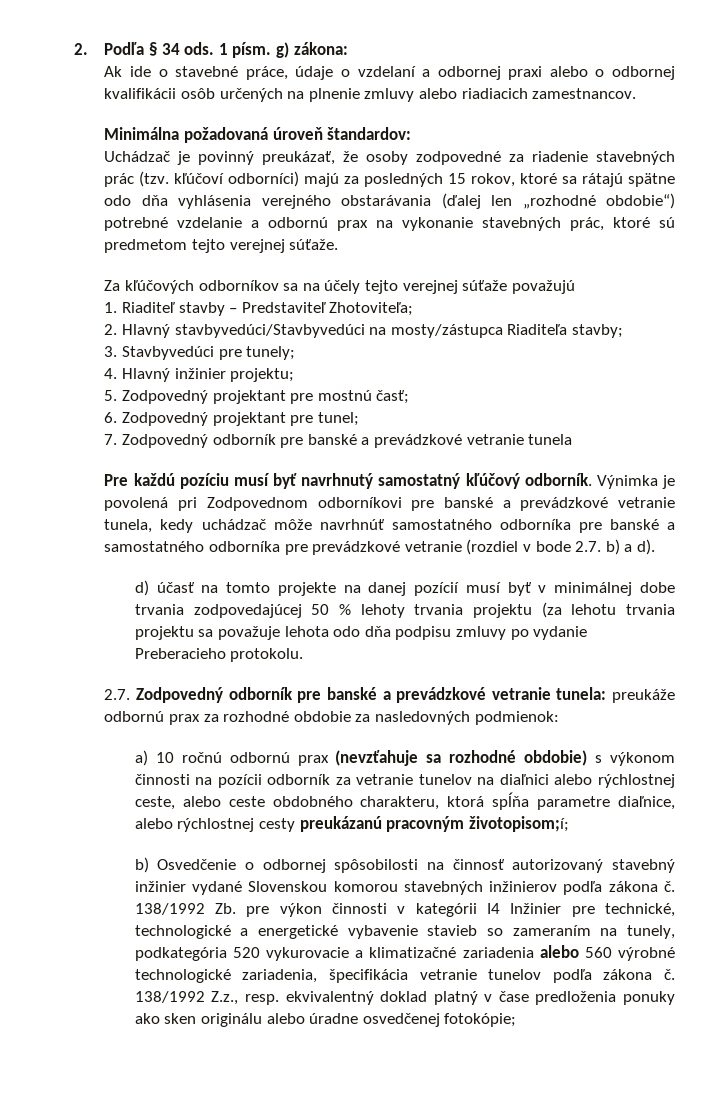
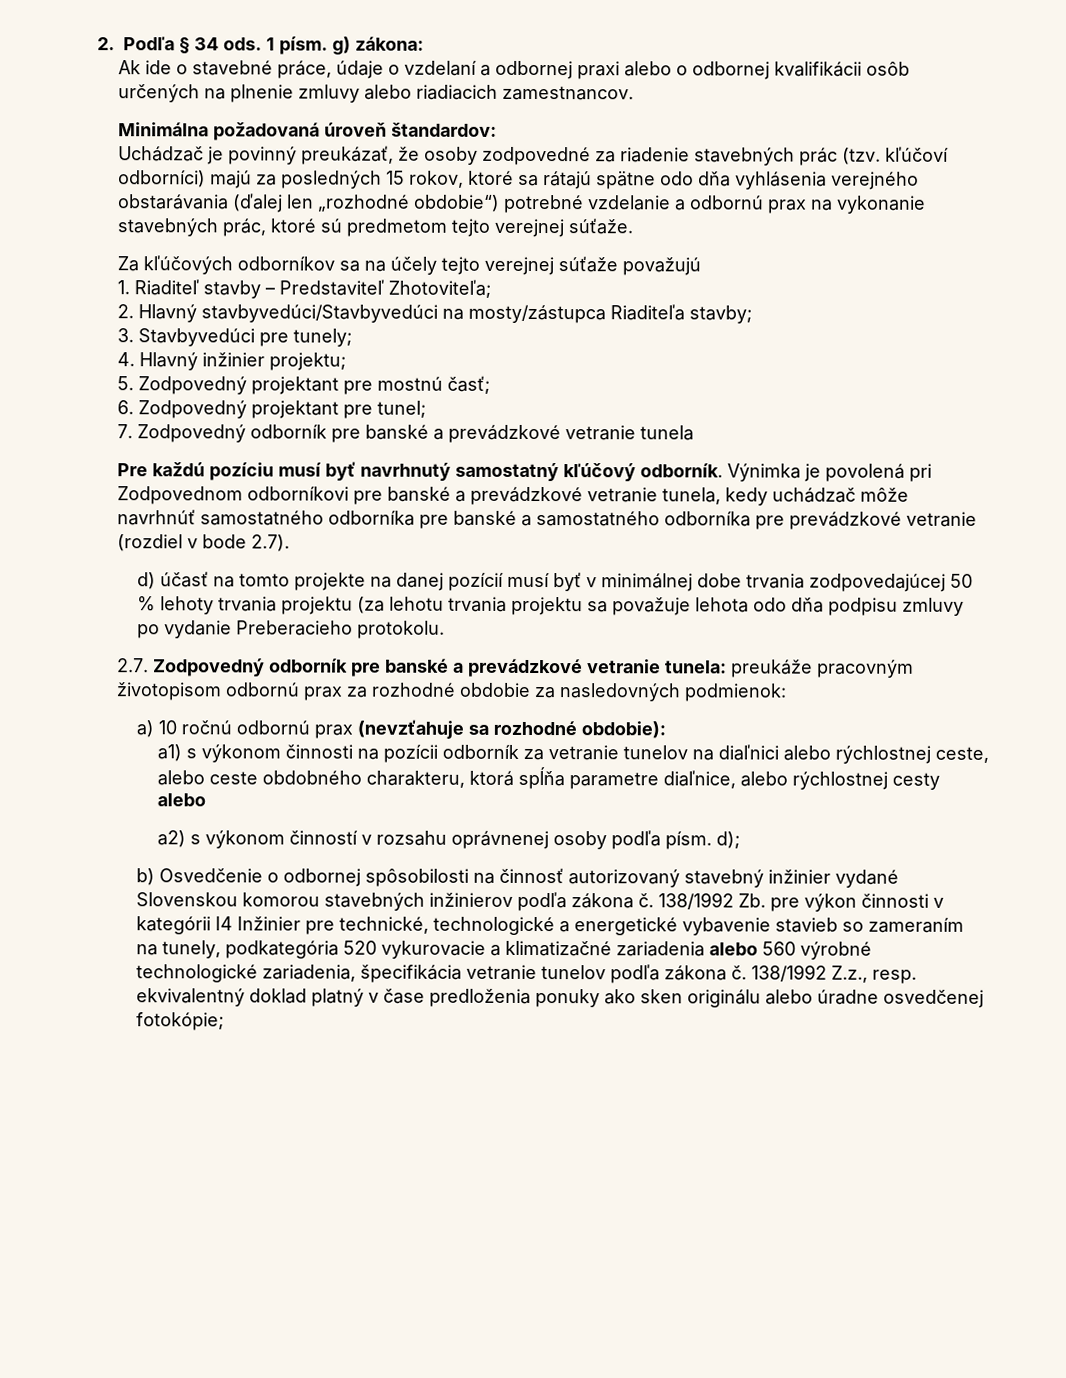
- Výnimka je povolená pri Zodpovednom odborníkovi pre banské a prevádzkové vetranie tunela, kedy uchádzač môže navrhnúť samostatného odborníka pre banské a samostatného odborníka pre prevádzkové vetranie (rozdiel v bode 2.7. b) a d).
+ Výnimka je povolená pri Zodpovednom odborníkovi pre banské a prevádzkové vetranie tunela, kedy uchádzač môže navrhnúť samostatného odborníka pre banské a samostatného odborníka pre prevádzkové vetranie (rozdiel v bode 2.7).
- 2.7. Zodpovedný odborník pre banské a prevádzkové vetranie tunela: preukáže odbornú prax za rozhodné obdobie za nasledovných podmienok:
+ 2.7. Zodpovedný odborník pre banské a prevádzkové vetranie tunela: preukáže pracovným životopisom odbornú prax za rozhodné obdobie za nasledovných podmienok:
- a) 10 ročnú odbornú prax (nevzťahuje sa rozhodné obdobie) s výkonom činnosti na pozícii odborník za vetranie tunelov na diaľnici alebo rýchlostnej ceste, alebo ceste obdobného charakteru, ktorá spĺňa parametre diaľnice, alebo rýchlostnej cesty preukázanú pracovným životopisom;í;
+ a) 10 ročnú odbornú prax (nevzťahuje sa rozhodné obdobie):
+ a1) s výkonom činnosti na pozícii odborník za vetranie tunelov na diaľnici alebo rýchlostnej ceste, alebo ceste obdobného charakteru, ktorá spĺňa parametre diaľnice, alebo rýchlostnej cesty alebo
+ a2) s výkonom činností v rozsahu oprávnenej osoby podľa písm. d);

